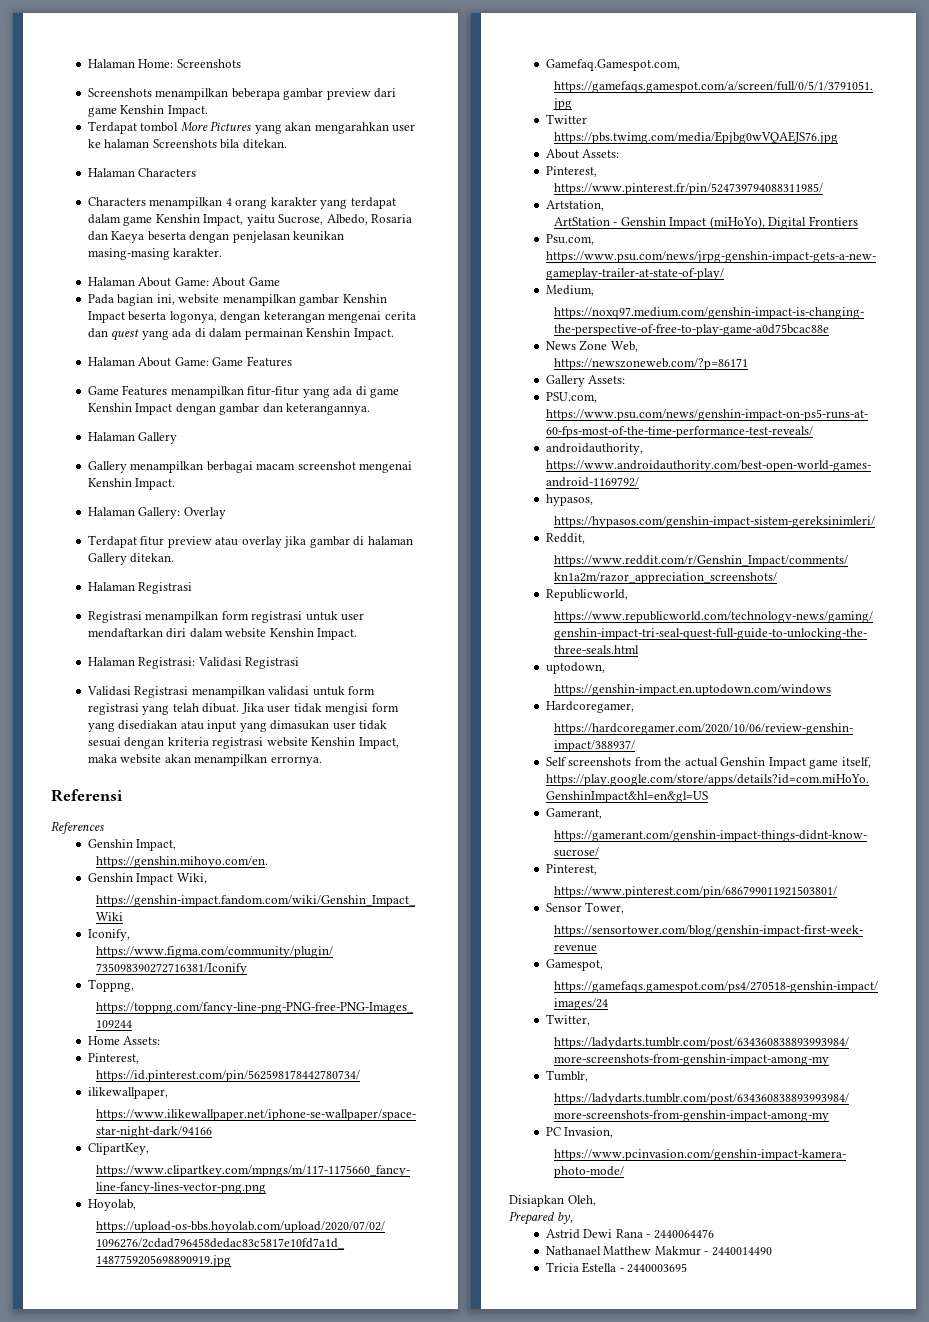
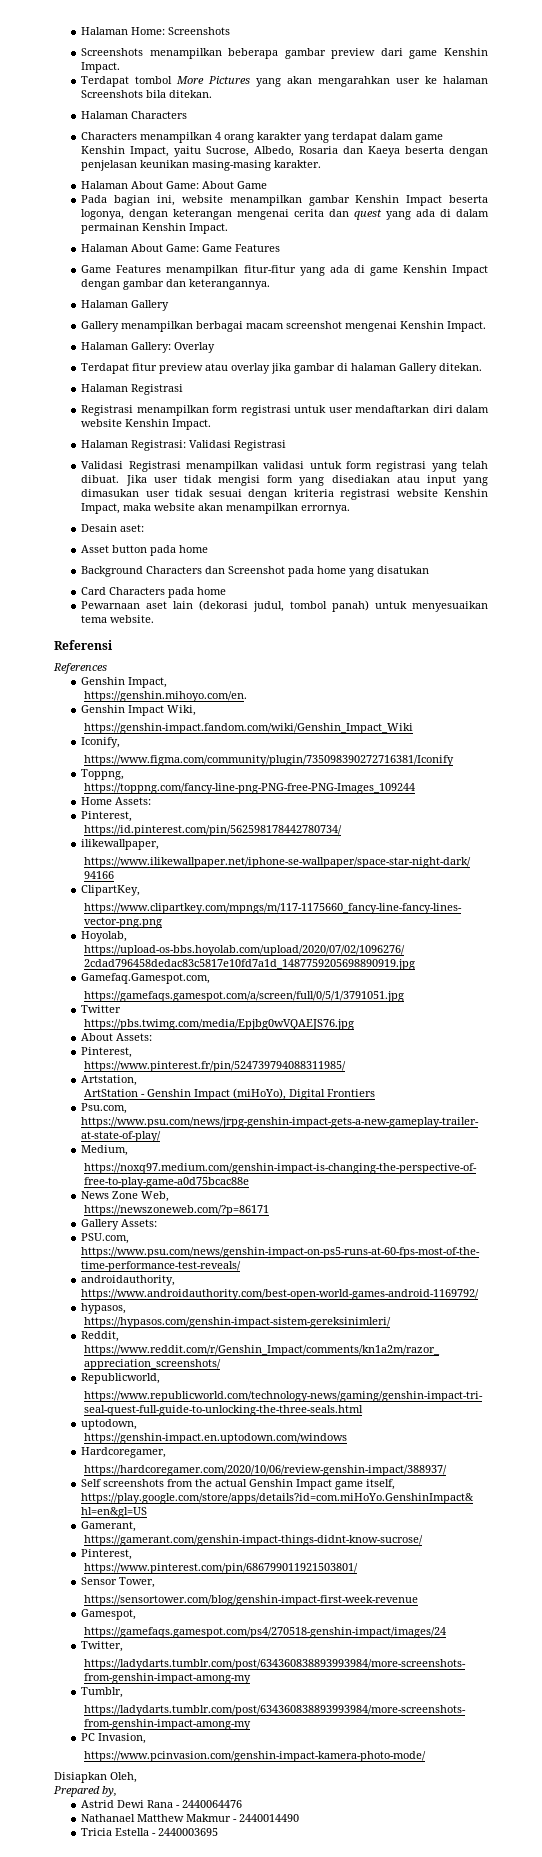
+ Desain aset:
+ Asset button pada home
+ Background Characters dan Screenshot pada home yang disatukan
+ Card Characters pada home
+ Pewarnaan aset lain (dekorasi judul, tombol panah) untuk menyesuaikan tema website.

